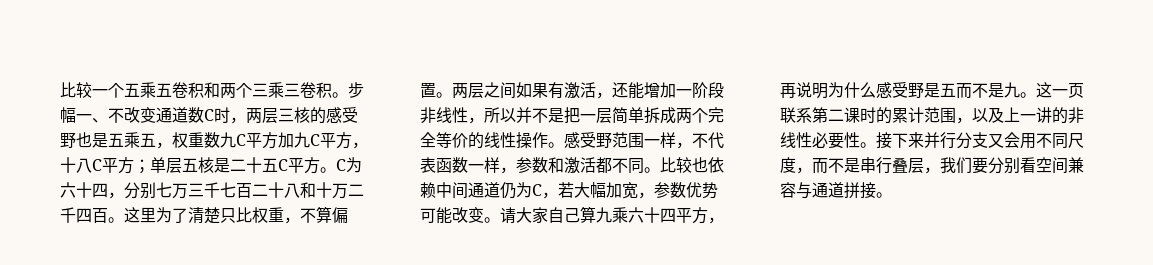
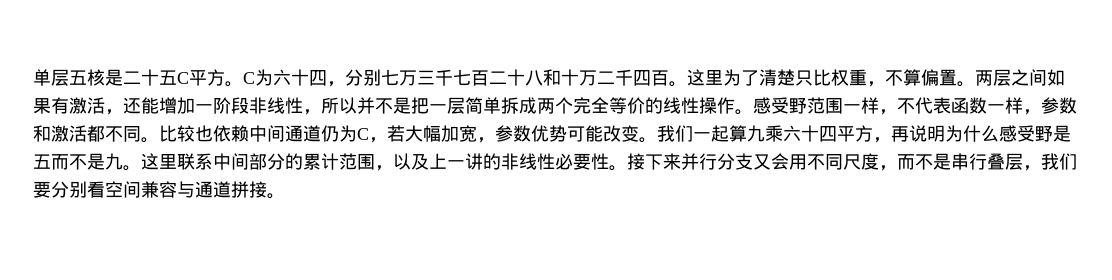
- 比较一个五乘五卷积和两个三乘三卷积。步幅一、不改变通道数C时，两层三核的感受野也是五乘五，权重数九C平方加九C平方，十八C平方；单层五核是二十五C平方。
+ 单层五核是二十五C平方。
- 请大家自己算九乘六十四平方，再说明为什么感受野是五而不是九。
+ 我们一起算九乘六十四平方，再说明为什么感受野是五而不是九。
- 这一页联系第二课时的累计范围，以及上一讲的非线性必要性。
+ 这里联系中间部分的累计范围，以及上一讲的非线性必要性。

